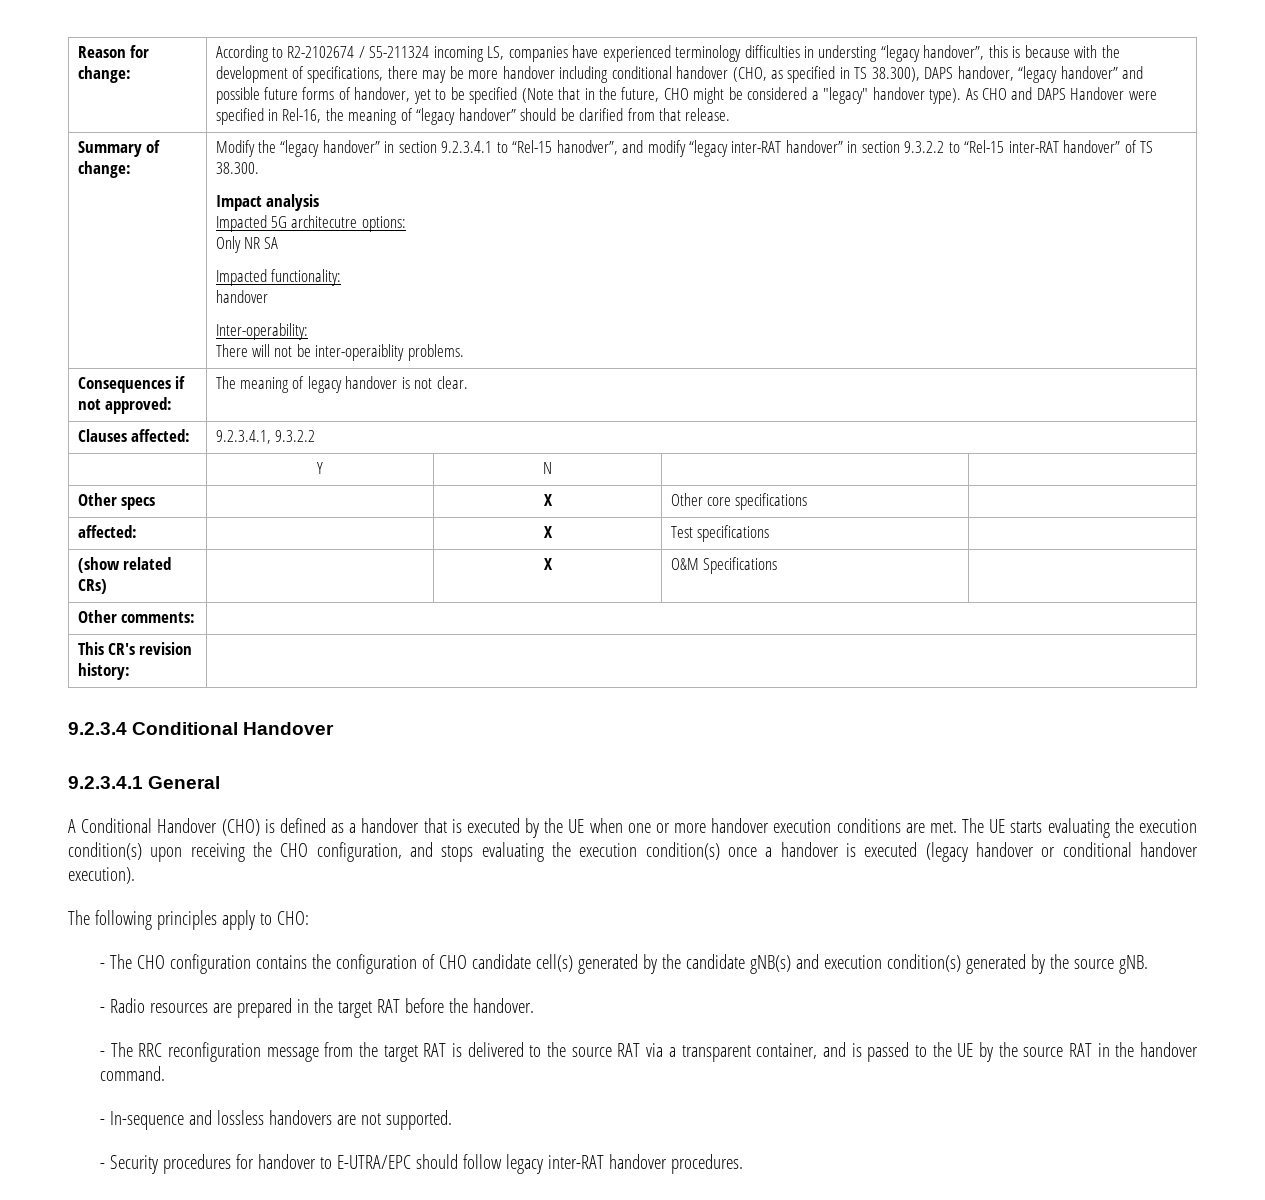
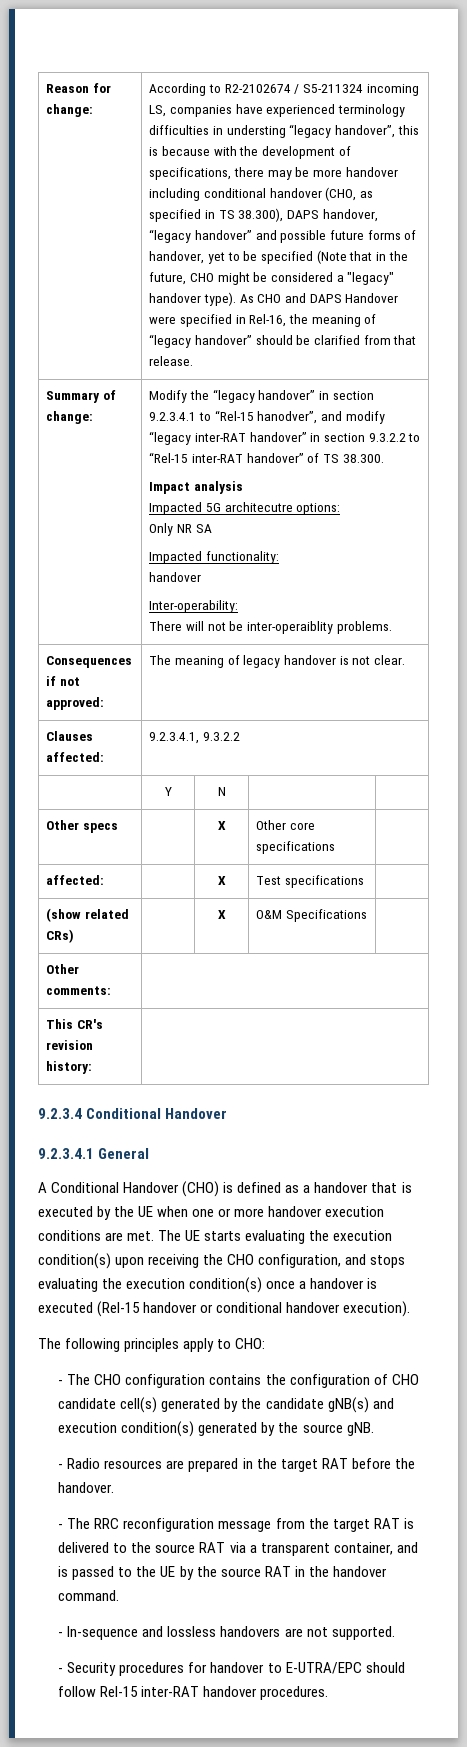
- The UE starts evaluating the execution condition(s) upon receiving the CHO configuration, and stops evaluating the execution condition(s) once a handover is executed (legacy handover or conditional handover execution).
+ The UE starts evaluating the execution condition(s) upon receiving the CHO configuration, and stops evaluating the execution condition(s) once a handover is executed (Rel-15 handover or conditional handover execution).
- - Security procedures for handover to E-UTRA/EPC should follow legacy inter-RAT handover procedures.
+ - Security procedures for handover to E-UTRA/EPC should follow Rel-15 inter-RAT handover procedures.

